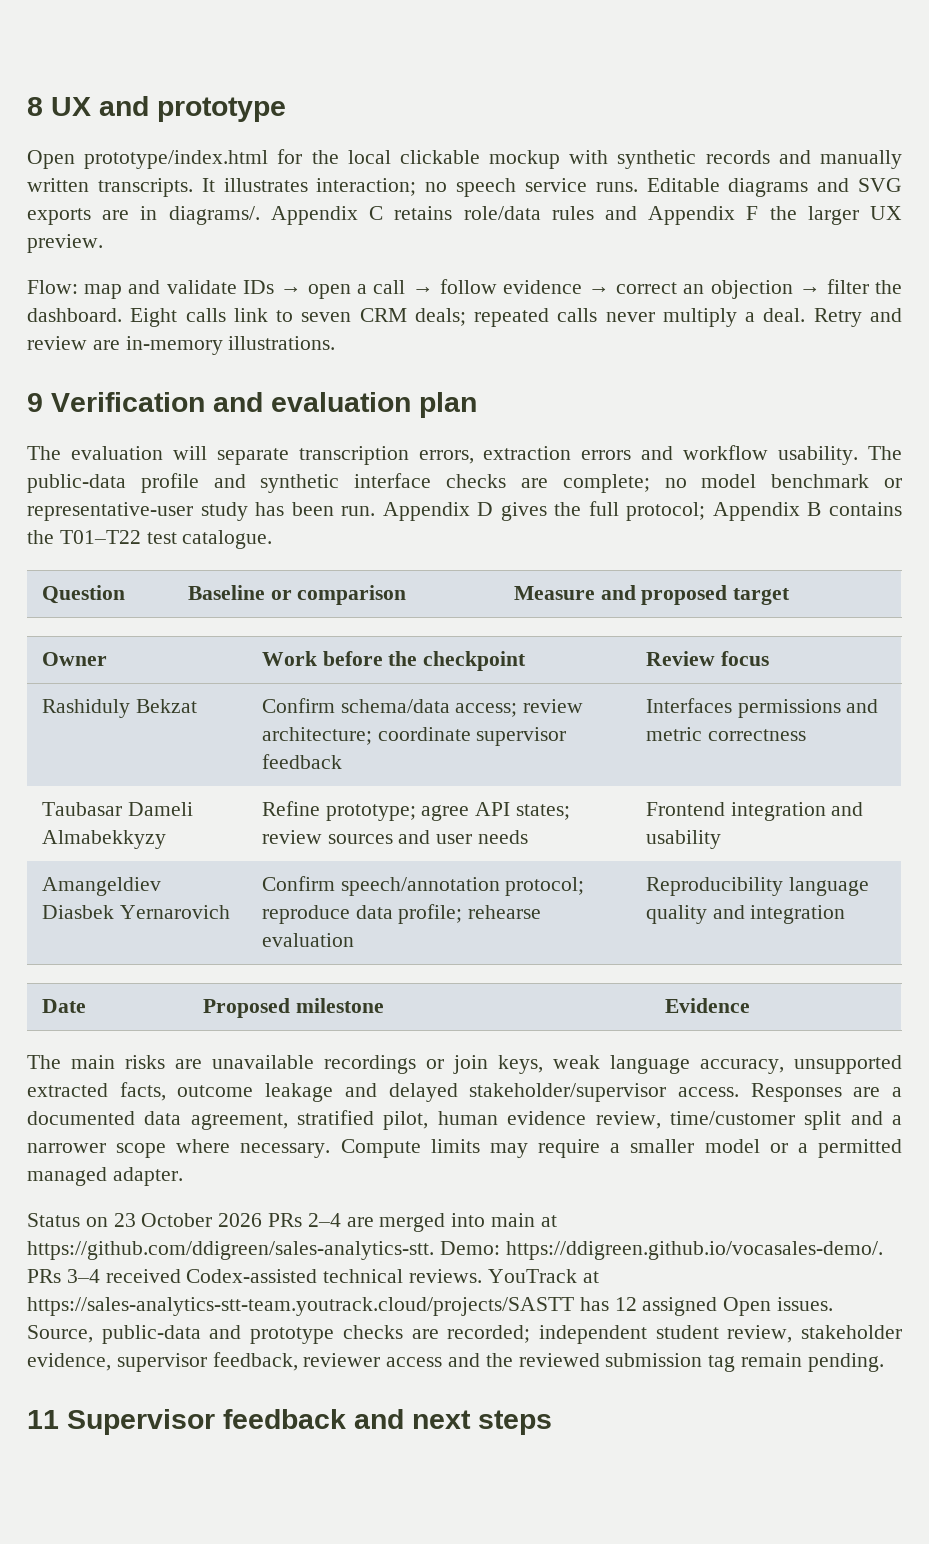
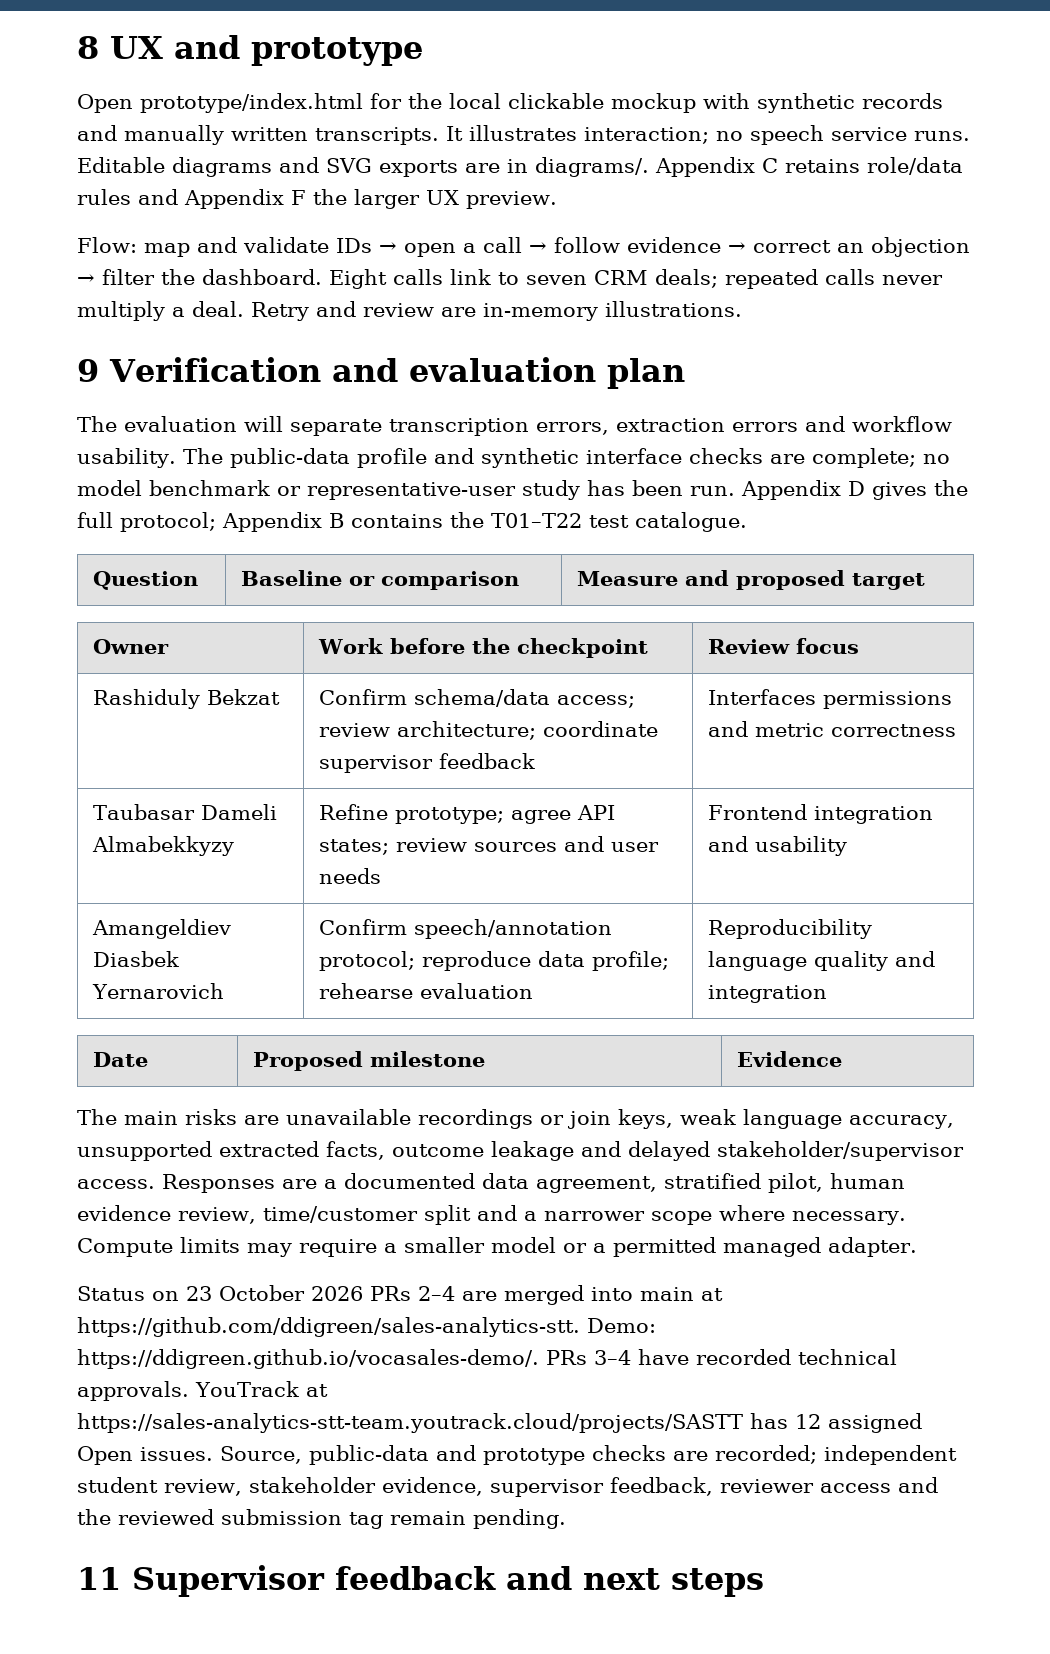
- Status on 23 October 2026 PRs 2–4 are merged into main at https://github.com/ddigreen/sales-analytics-stt. Demo: https://ddigreen.github.io/vocasales-demo/. PRs 3–4 received Codex-assisted technical reviews.
+ Status on 23 October 2026 PRs 2–4 are merged into main at https://github.com/ddigreen/sales-analytics-stt. Demo: https://ddigreen.github.io/vocasales-demo/. PRs 3–4 have recorded technical approvals.

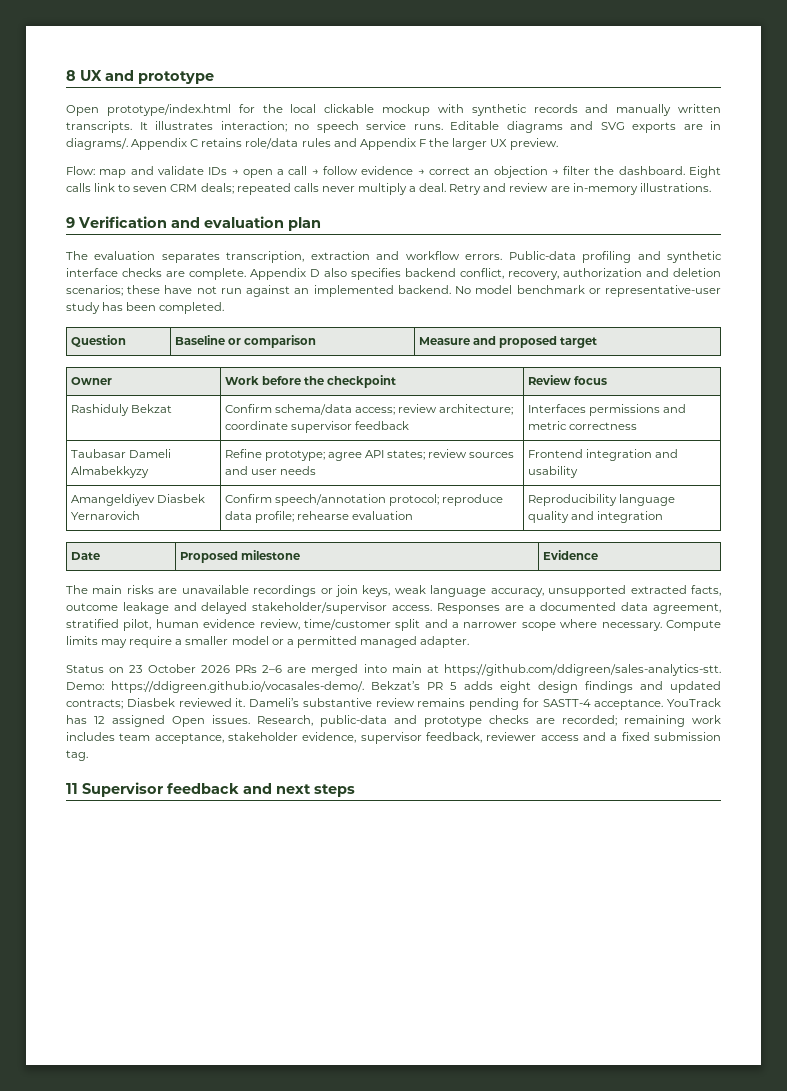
- The evaluation will separate transcription errors, extraction errors and workflow usability. The public-data profile and synthetic interface checks are complete; no model benchmark or representative-user study has been run. Appendix D gives the full protocol; Appendix B contains the T01–T22 test catalogue.
+ The evaluation separates transcription, extraction and workflow errors. Public-data profiling and synthetic interface checks are complete. Appendix D also specifies backend conflict, recovery, authorization and deletion scenarios; these have not run against an implemented backend. No model benchmark or representative-user study has been completed.
- Amangeldiev Diasbek Yernarovich | Confirm speech/annotation protocol; reproduce data profile; rehearse evaluation | Reproducibility language quality and integration
+ Amangeldiyev Diasbek Yernarovich | Confirm speech/annotation protocol; reproduce data profile; rehearse evaluation | Reproducibility language quality and integration
- Status on 23 October 2026 PRs 2–4 are merged into main at https://github.com/ddigreen/sales-analytics-stt. Demo: https://ddigreen.github.io/vocasales-demo/. PRs 3–4 have recorded technical approvals. YouTrack at https://sales-analytics-stt-team.youtrack.cloud/projects/SASTT has 12 assigned Open issues.
+ Status on 23 October 2026 PRs 2–6 are merged into main at https://github.com/ddigreen/sales-analytics-stt. Demo: https://ddigreen.github.io/vocasales-demo/. Bekzat’s PR 5 adds eight design findings and updated contracts; Diasbek reviewed it. Dameli’s substantive review remains pending for SASTT-4 acceptance. YouTrack has 12 assigned Open issues.
- Source, public-data and prototype checks are recorded; independent student review, stakeholder evidence, supervisor feedback, reviewer access and the reviewed submission tag remain pending.
+ Research, public-data and prototype checks are recorded; remaining work includes team acceptance, stakeholder evidence, supervisor feedback, reviewer access and a fixed submission tag.

